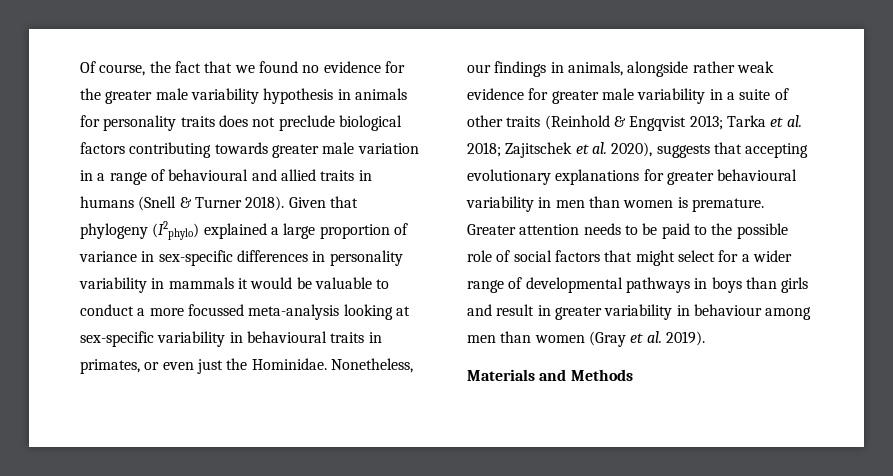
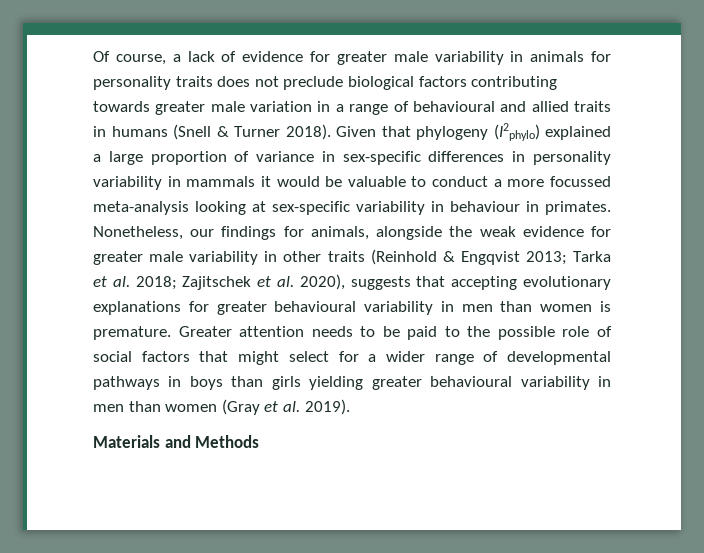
- Of course, the fact that we found no evidence for the greater male variability hypothesis in animals for personality traits does not preclude biological factors contributing towards greater male variation in a range of behavioural and allied traits in humans (Snell & Turner 2018).
+ Of course, a lack of evidence for greater male variability in animals for personality traits does not preclude biological factors contributing towards greater male variation in a range of behavioural and allied traits in humans (Snell & Turner 2018).
- Given that phylogeny (I2phylo) explained a large proportion of variance in sex-specific differences in personality variability in mammals it would be valuable to conduct a more focussed meta-analysis looking at sex-specific variability in behavioural traits in primates, or even just the Hominidae.
+ Given that phylogeny (I2phylo) explained a large proportion of variance in sex-specific differences in personality variability in mammals it would be valuable to conduct a more focussed meta-analysis looking at sex-specific variability in behaviour in primates.
- Nonetheless, our findings in animals, alongside rather weak evidence for greater male variability in a suite of other traits (Reinhold & Engqvist 2013; Tarka et al. 2018; Zajitschek et al. 2020), suggests that accepting evolutionary explanations for greater behavioural variability in men than women is premature.
+ Nonetheless, our findings for animals, alongside the weak evidence for greater male variability in other traits (Reinhold & Engqvist 2013; Tarka et al. 2018; Zajitschek et al. 2020), suggests that accepting evolutionary explanations for greater behavioural variability in men than women is premature.
- Greater attention needs to be paid to the possible role of social factors that might select for a wider range of developmental pathways in boys than girls and result in greater variability in behaviour among men than women (Gray et al. 2019).
+ Greater attention needs to be paid to the possible role of social factors that might select for a wider range of developmental pathways in boys than girls yielding greater behavioural variability in men than women (Gray et al. 2019).

